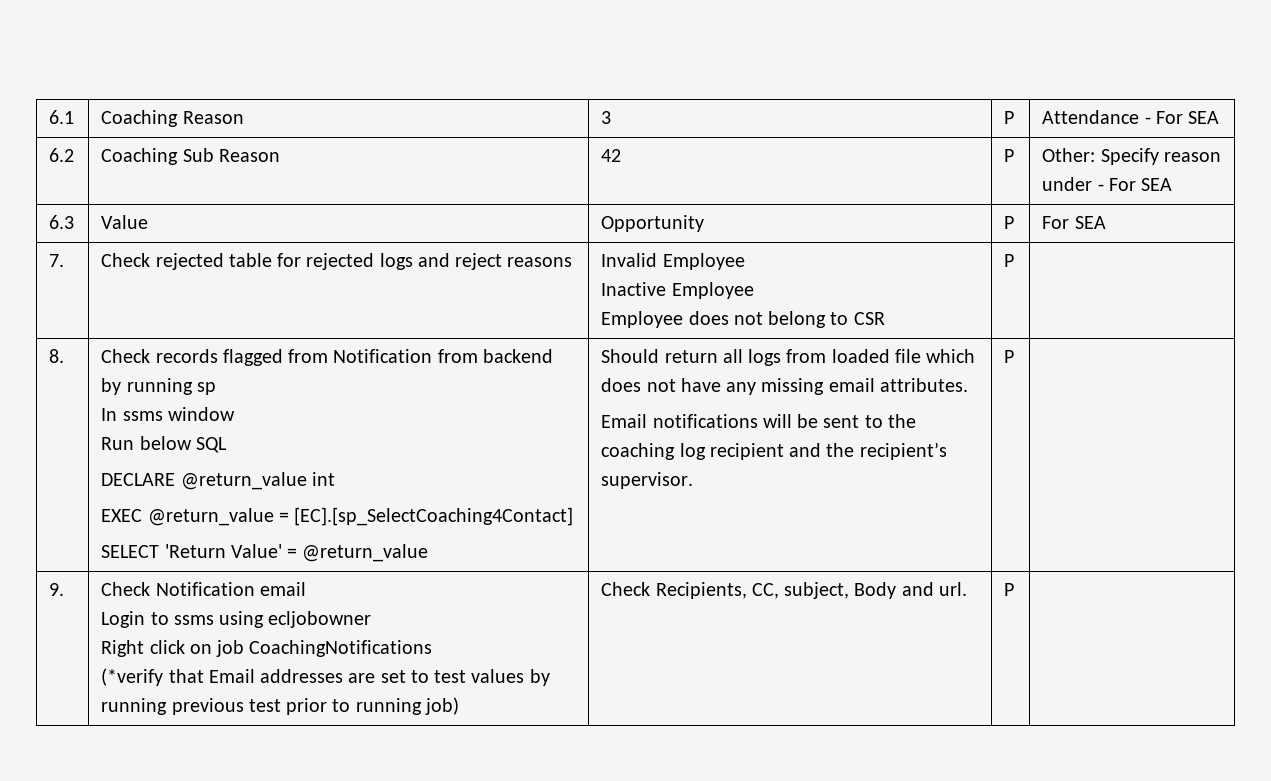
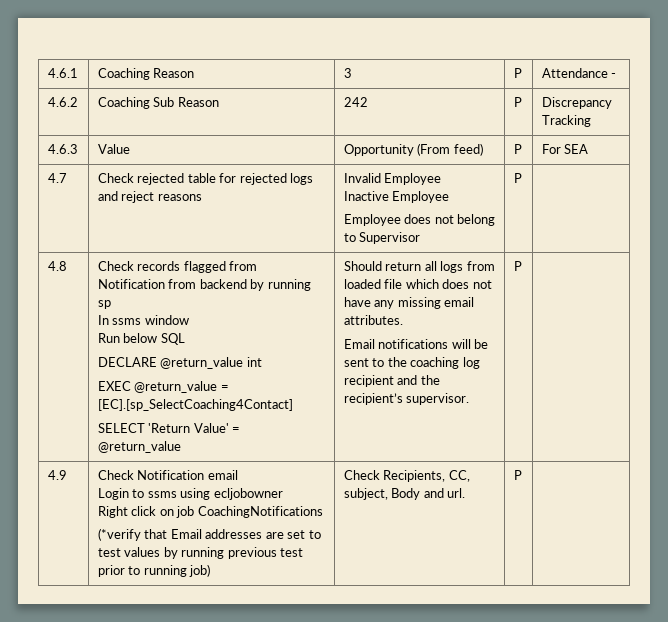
- 6.1 | Coaching Reason | 3 | P | Attendance - For SEA
- 6.2 | Coaching Sub Reason | 42 | P | Other: Specify reason under - For SEA
- 6.3 | Value | Opportunity | P | For SEA
+ 4.6.1 | Coaching Reason | 3 | P | Attendance -
+ 4.6.2 | Coaching Sub Reason | 242 | P | Discrepancy Tracking
+ 4.6.3 | Value | Opportunity (From feed) | P | For SEA
- 7. | Check rejected table for rejected logs and reject reasons | Invalid Employee
+ 4.7 | Check rejected table for rejected logs and reject reasons | Invalid Employee
  Inactive Employee
- Employee does not belong to CSR | P |
- 8.
+ Employee does not belong to Supervisor | P |
+ 4.8
- 9. | Check Notification email
+ 4.9 | Check Notification email

